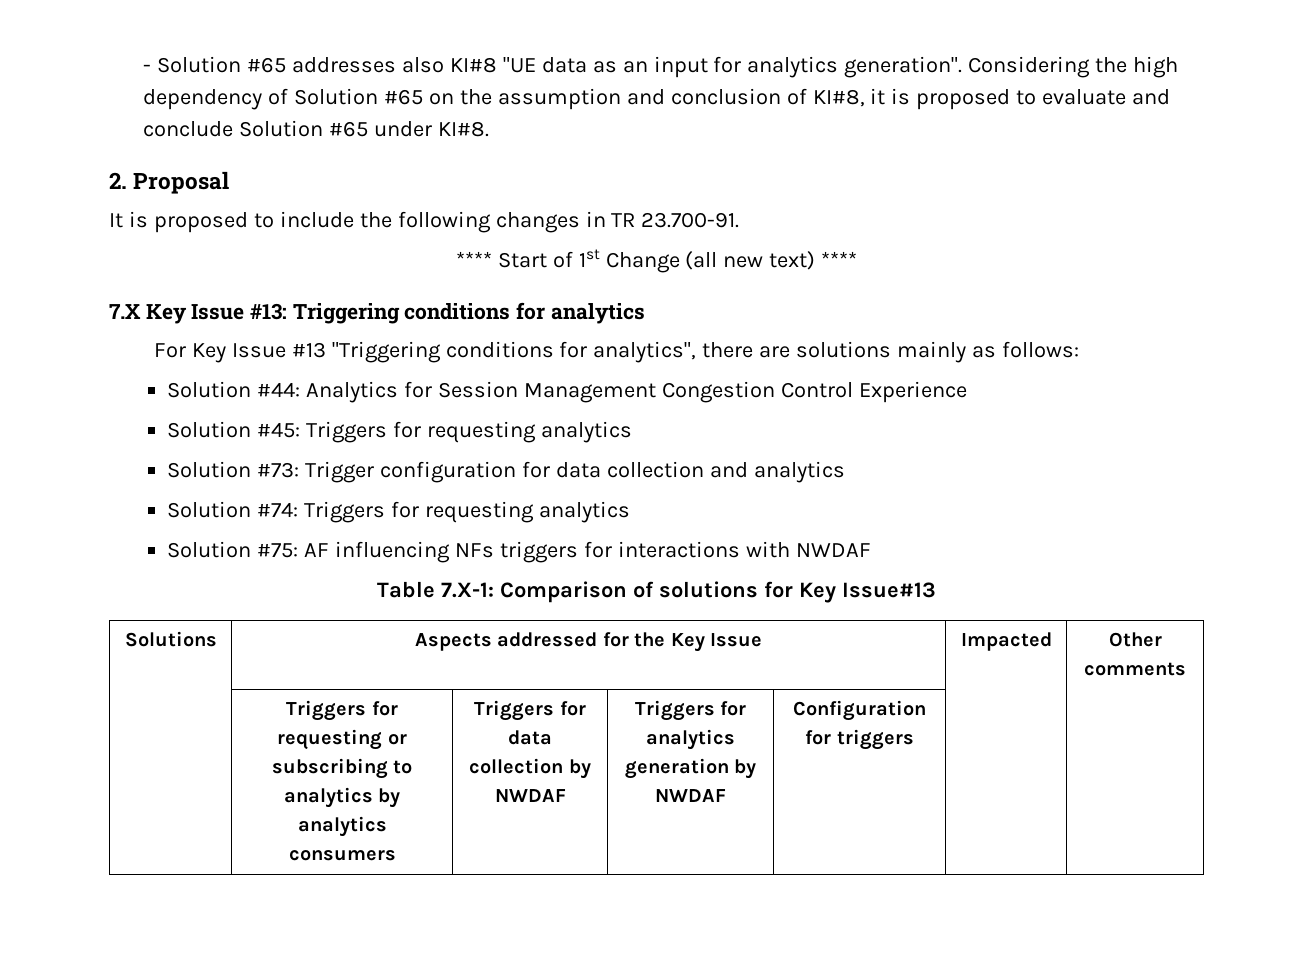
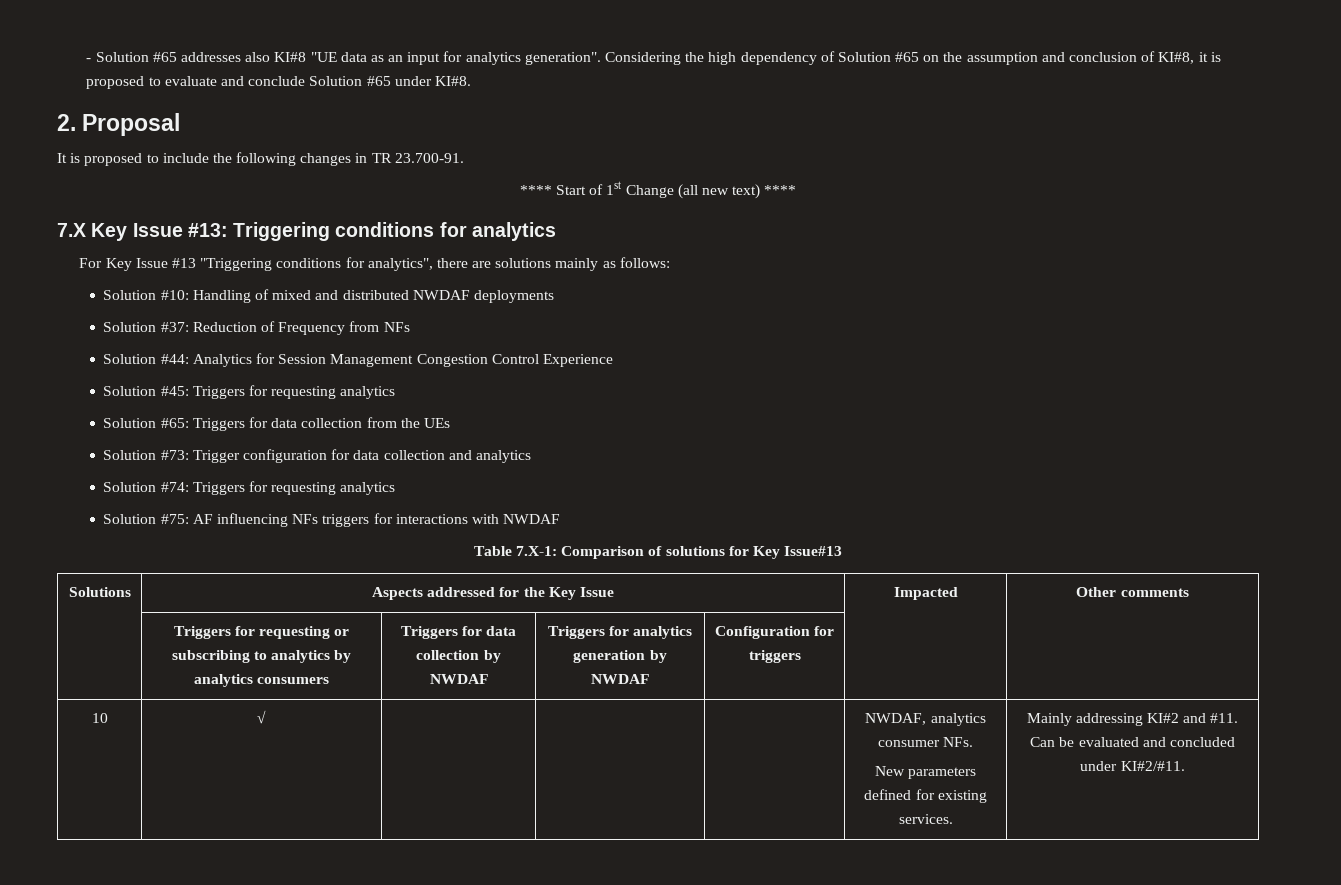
+ Solution #10: Handling of mixed and distributed NWDAF deployments
+ Solution #37: Reduction of Frequency from NFs
+ Solution #65: Triggers for data collection from the UEs
+ 10 | √ | | | | NWDAF, analytics consumer NFs.
+ New parameters defined for existing services. | Mainly addressing KI#2 and #11. Can be evaluated and concluded under KI#2/#11.

